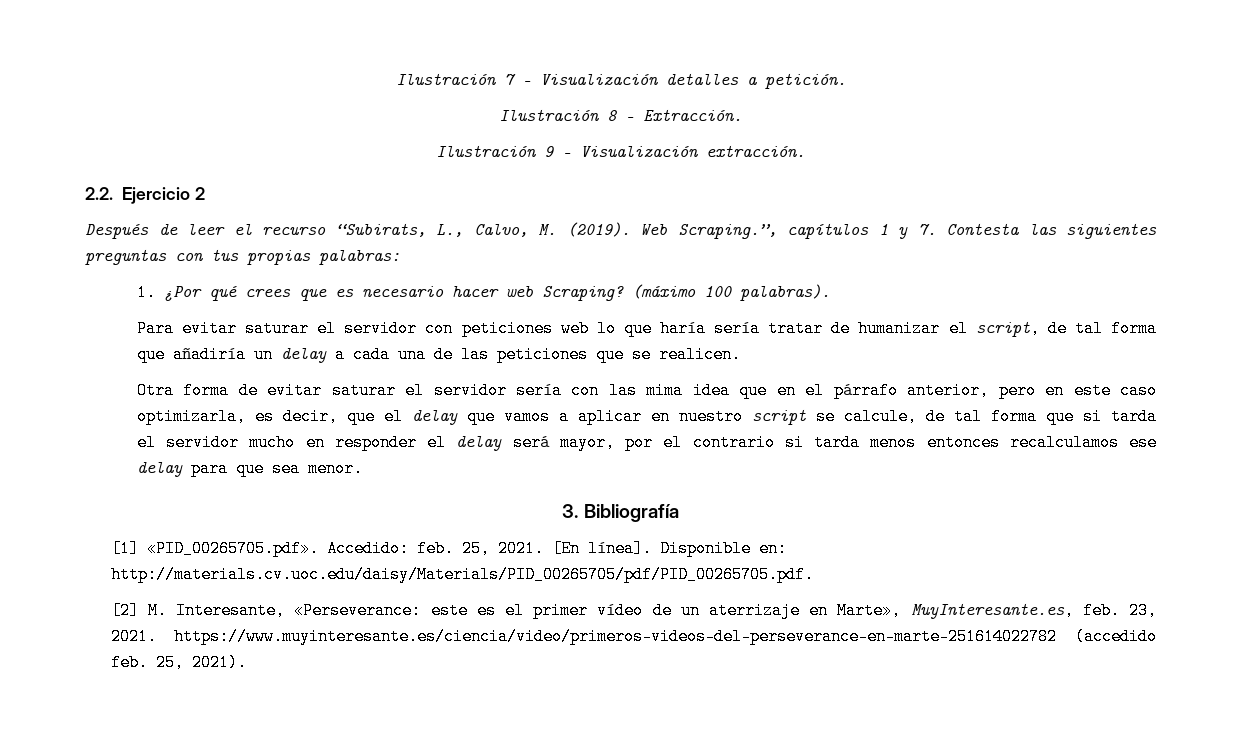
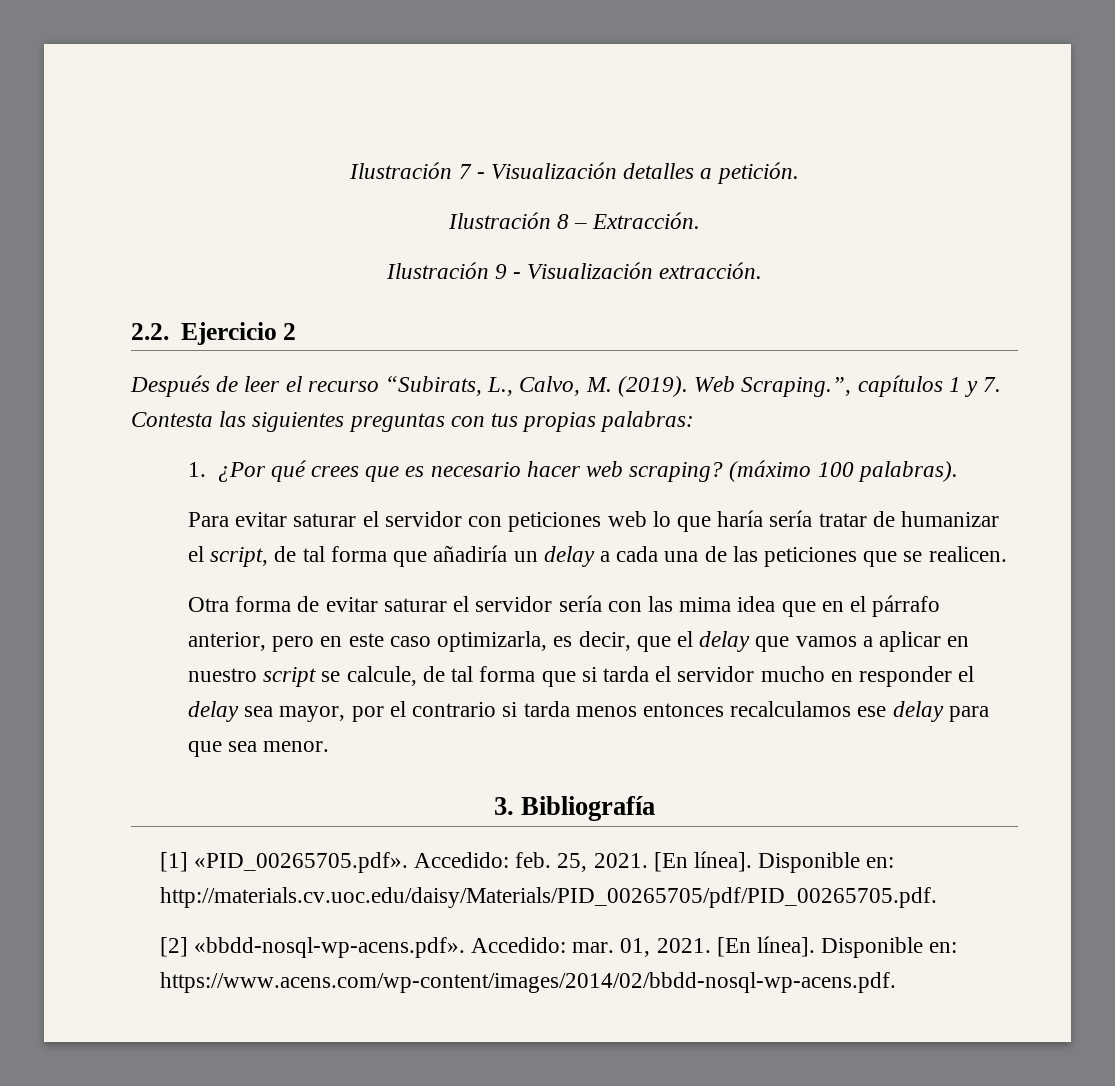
- 1. ¿Por qué crees que es necesario hacer web Scraping?
+ 1. ¿Por qué crees que es necesario hacer web scraping?
- Otra forma de evitar saturar el servidor sería con las mima idea que en el párrafo anterior, pero en este caso optimizarla, es decir, que el delay que vamos a aplicar en nuestro script se calcule, de tal forma que si tarda el servidor mucho en responder el delay será mayor, por el contrario si tarda menos entonces recalculamos ese delay para que sea menor.
+ Otra forma de evitar saturar el servidor sería con las mima idea que en el párrafo anterior, pero en este caso optimizarla, es decir, que el delay que vamos a aplicar en nuestro script se calcule, de tal forma que si tarda el servidor mucho en responder el delay sea mayor, por el contrario si tarda menos entonces recalculamos ese delay para que sea menor.
- [2] M. Interesante, «Perseverance: este es el primer vídeo de un aterrizaje en Marte», MuyInteresante.es, feb. 23, 2021. https://www.muyinteresante.es/ciencia/video/primeros-videos-del-perseverance-en-marte-251614022782 (accedido feb. 25, 2021).
+ [2] «bbdd-nosql-wp-acens.pdf». Accedido: mar. 01, 2021. [En línea]. Disponible en: https://www.acens.com/wp-content/images/2014/02/bbdd-nosql-wp-acens.pdf.

